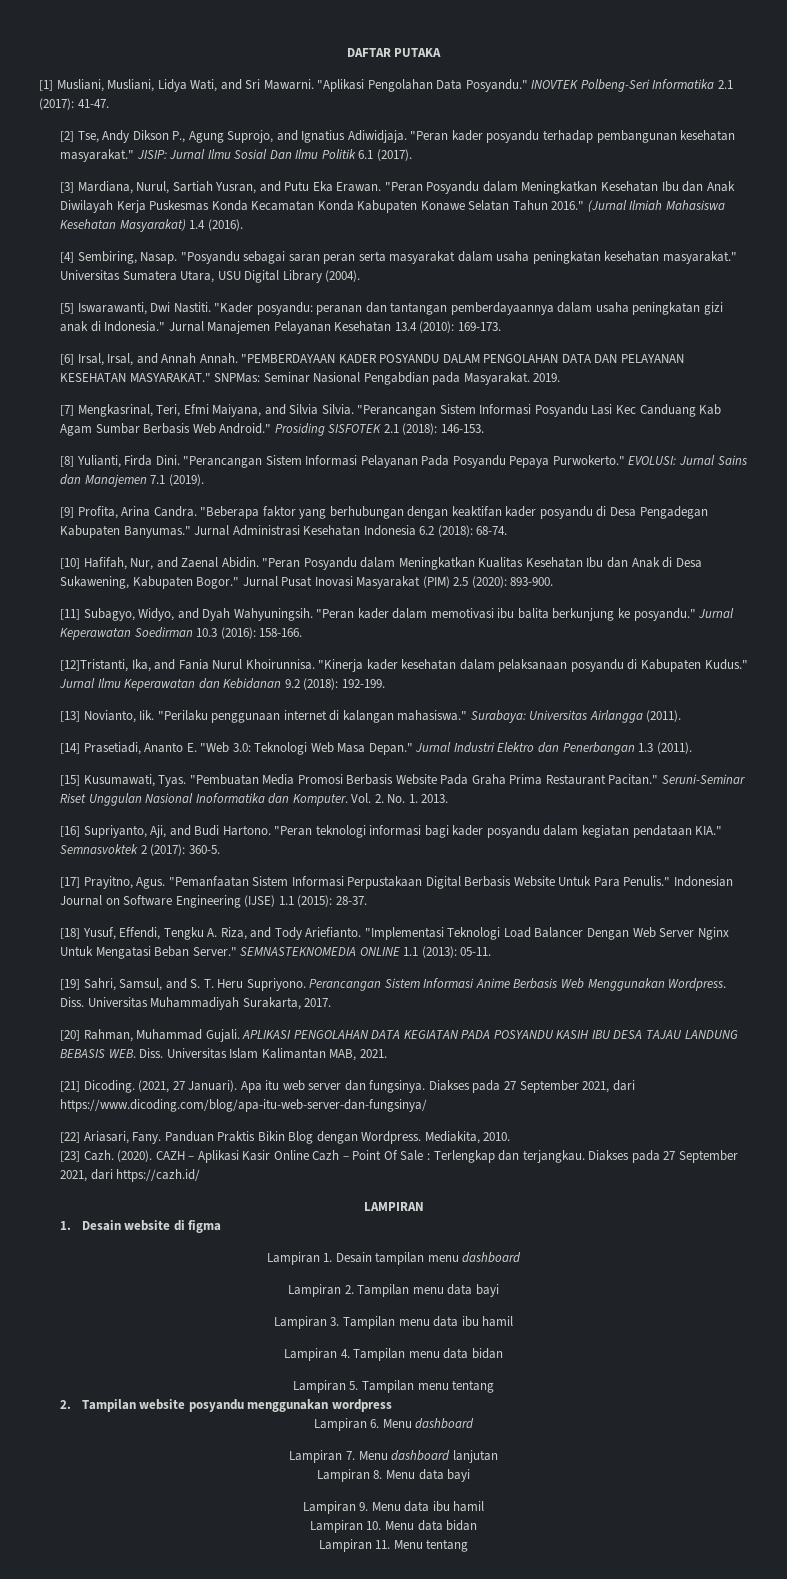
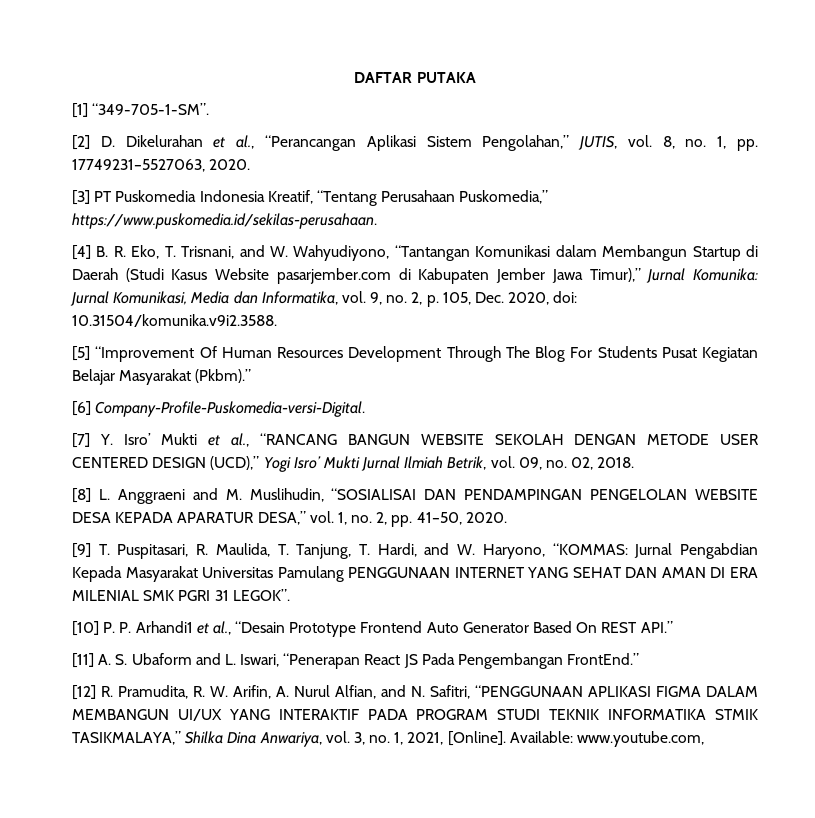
- [1] Musliani, Musliani, Lidya Wati, and Sri Mawarni. "Aplikasi Pengolahan Data Posyandu." INOVTEK Polbeng-Seri Informatika 2.1 (2017): 41-47.
- [2] Tse, Andy Dikson P., Agung Suprojo, and Ignatius Adiwidjaja. "Peran kader posyandu terhadap pembangunan kesehatan masyarakat." JISIP: Jurnal Ilmu Sosial Dan Ilmu Politik 6.1 (2017).
- [3] Mardiana, Nurul, Sartiah Yusran, and Putu Eka Erawan. "Peran Posyandu dalam Meningkatkan Kesehatan Ibu dan Anak Diwilayah Kerja Puskesmas Konda Kecamatan Konda Kabupaten Konawe Selatan Tahun 2016." (Jurnal Ilmiah Mahasiswa Kesehatan Masyarakat) 1.4 (2016).
- [4] Sembiring, Nasap. "Posyandu sebagai saran peran serta masyarakat dalam usaha peningkatan kesehatan masyarakat." Universitas Sumatera Utara, USU Digital Library (2004).
- [5] Iswarawanti, Dwi Nastiti. "Kader posyandu: peranan dan tantangan pemberdayaannya dalam usaha peningkatan gizi anak di Indonesia." Jurnal Manajemen Pelayanan Kesehatan 13.4 (2010): 169-173.
- [6] Irsal, Irsal, and Annah Annah. "PEMBERDAYAAN KADER POSYANDU DALAM PENGOLAHAN DATA DAN PELAYANAN KESEHATAN MASYARAKAT." SNPMas: Seminar Nasional Pengabdian pada Masyarakat. 2019.
- [7] Mengkasrinal, Teri, Efmi Maiyana, and Silvia Silvia. "Perancangan Sistem Informasi Posyandu Lasi Kec Canduang Kab Agam Sumbar Berbasis Web Android." Prosiding SISFOTEK 2.1 (2018): 146-153.
- [8] Yulianti, Firda Dini. "Perancangan Sistem Informasi Pelayanan Pada Posyandu Pepaya Purwokerto." EVOLUSI: Jurnal Sains dan Manajemen 7.1 (2019).
- [9] Profita, Arina Candra. "Beberapa faktor yang berhubungan dengan keaktifan kader posyandu di Desa Pengadegan Kabupaten Banyumas." Jurnal Administrasi Kesehatan Indonesia 6.2 (2018): 68-74.
- [10] Hafifah, Nur, and Zaenal Abidin. "Peran Posyandu dalam Meningkatkan Kualitas Kesehatan Ibu dan Anak di Desa Sukawening, Kabupaten Bogor." Jurnal Pusat Inovasi Masyarakat (PIM) 2.5 (2020): 893-900.
- [11] Subagyo, Widyo, and Dyah Wahyuningsih. "Peran kader dalam memotivasi ibu balita berkunjung ke posyandu." Jurnal Keperawatan Soedirman 10.3 (2016): 158-166.
- [12]Tristanti, Ika, and Fania Nurul Khoirunnisa. "Kinerja kader kesehatan dalam pelaksanaan posyandu di Kabupaten Kudus." Jurnal Ilmu Keperawatan dan Kebidanan 9.2 (2018): 192-199.
- [13] Novianto, Iik. "Perilaku penggunaan internet di kalangan mahasiswa." Surabaya: Universitas Airlangga (2011).
- [14] Prasetiadi, Ananto E. "Web 3.0: Teknologi Web Masa Depan." Jurnal Industri Elektro dan Penerbangan 1.3 (2011).
- [15] Kusumawati, Tyas. "Pembuatan Media Promosi Berbasis Website Pada Graha Prima Restaurant Pacitan." Seruni-Seminar Riset Unggulan Nasional Inoformatika dan Komputer. Vol. 2. No. 1. 2013.
- [16] Supriyanto, Aji, and Budi Hartono. "Peran teknologi informasi bagi kader posyandu dalam kegiatan pendataan KIA." Semnasvoktek 2 (2017): 360-5.
- [17] Prayitno, Agus. "Pemanfaatan Sistem Informasi Perpustakaan Digital Berbasis Website Untuk Para Penulis." Indonesian Journal on Software Engineering (IJSE) 1.1 (2015): 28-37.
- [18] Yusuf, Effendi, Tengku A. Riza, and Tody Ariefianto. "Implementasi Teknologi Load Balancer Dengan Web Server Nginx Untuk Mengatasi Beban Server." SEMNASTEKNOMEDIA ONLINE 1.1 (2013): 05-11.
- [19] Sahri, Samsul, and S. T. Heru Supriyono. Perancangan Sistem Informasi Anime Berbasis Web Menggunakan Wordpress. Diss. Universitas Muhammadiyah Surakarta, 2017.
- [20] Rahman, Muhammad Gujali. APLIKASI PENGOLAHAN DATA KEGIATAN PADA POSYANDU KASIH IBU DESA TAJAU LANDUNG BEBASIS WEB. Diss. Universitas Islam Kalimantan MAB, 2021.
- [21] Dicoding. (2021, 27 Januari). Apa itu web server dan fungsinya. Diakses pada 27 September 2021, dari https://www.dicoding.com/blog/apa-itu-web-server-dan-fungsinya/
- [22] Ariasari, Fany. Panduan Praktis Bikin Blog dengan Wordpress. Mediakita, 2010.
- [23] Cazh. (2020). CAZH – Aplikasi Kasir Online Cazh – Point Of Sale : Terlengkap dan terjangkau. Diakses pada 27 September 2021, dari https://cazh.id/
- LAMPIRAN
- 1. Desain website di figma
- Lampiran 1. Desain tampilan menu dashboard
- Lampiran 2. Tampilan menu data bayi
- Lampiran 3. Tampilan menu data ibu hamil
- Lampiran 4. Tampilan menu data bidan
- Lampiran 5. Tampilan menu tentang
- 2. Tampilan website posyandu menggunakan wordpress
- Lampiran 6. Menu dashboard
- Lampiran 7. Menu dashboard lanjutan
- Lampiran 8. Menu data bayi
- Lampiran 9. Menu data ibu hamil
- Lampiran 10. Menu data bidan
- Lampiran 11. Menu tentang
+ [1] “349-705-1-SM”.
+ [2] D. Dikelurahan et al., “Perancangan Aplikasi Sistem Pengolahan,” JUTIS, vol. 8, no. 1, pp. 17749231–5527063, 2020.
+ [3] PT Puskomedia Indonesia Kreatif, “Tentang Perusahaan Puskomedia,” https://www.puskomedia.id/sekilas-perusahaan.
+ [4] B. R. Eko, T. Trisnani, and W. Wahyudiyono, “Tantangan Komunikasi dalam Membangun Startup di Daerah (Studi Kasus Website pasarjember.com di Kabupaten Jember Jawa Timur),” Jurnal Komunika: Jurnal Komunikasi, Media dan Informatika, vol. 9, no. 2, p. 105, Dec. 2020, doi: 10.31504/komunika.v9i2.3588.
+ [5] “Improvement Of Human Resources Development Through The Blog For Students Pusat Kegiatan Belajar Masyarakat (Pkbm).”
+ [6] Company-Profile-Puskomedia-versi-Digital.
+ [7] Y. Isro’ Mukti et al., “RANCANG BANGUN WEBSITE SEKOLAH DENGAN METODE USER CENTERED DESIGN (UCD),” Yogi Isro’ Mukti Jurnal Ilmiah Betrik, vol. 09, no. 02, 2018.
+ [8] L. Anggraeni and M. Muslihudin, “SOSIALISAI DAN PENDAMPINGAN PENGELOLAN WEBSITE DESA KEPADA APARATUR DESA,” vol. 1, no. 2, pp. 41–50, 2020.
+ [9] T. Puspitasari, R. Maulida, T. Tanjung, T. Hardi, and W. Haryono, “KOMMAS: Jurnal Pengabdian Kepada Masyarakat Universitas Pamulang PENGGUNAAN INTERNET YANG SEHAT DAN AMAN DI ERA MILENIAL SMK PGRI 31 LEGOK”.
+ [10] P. P. Arhandi1 et al., “Desain Prototype Frontend Auto Generator Based On REST API.”
+ [11] A. S. Ubaform and L. Iswari, “Penerapan React JS Pada Pengembangan FrontEnd.”
+ [12] R. Pramudita, R. W. Arifin, A. Nurul Alfian, and N. Safitri, “PENGGUNAAN APLIKASI FIGMA DALAM MEMBANGUN UI/UX YANG INTERAKTIF PADA PROGRAM STUDI TEKNIK INFORMATIKA STMIK TASIKMALAYA,” Shilka Dina Anwariya, vol. 3, no. 1, 2021, [Online]. Available: www.youtube.com,

